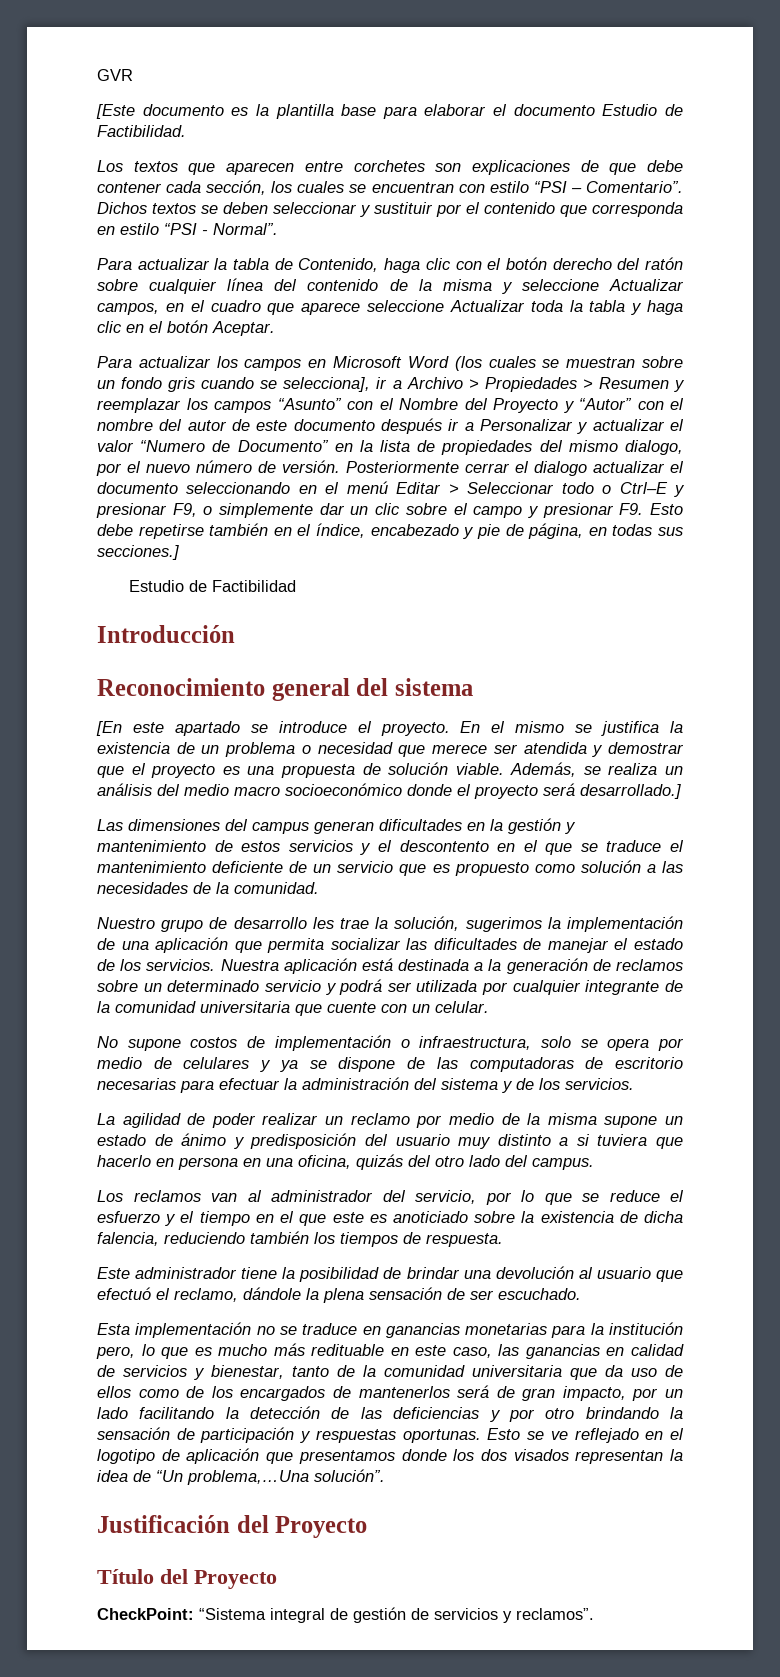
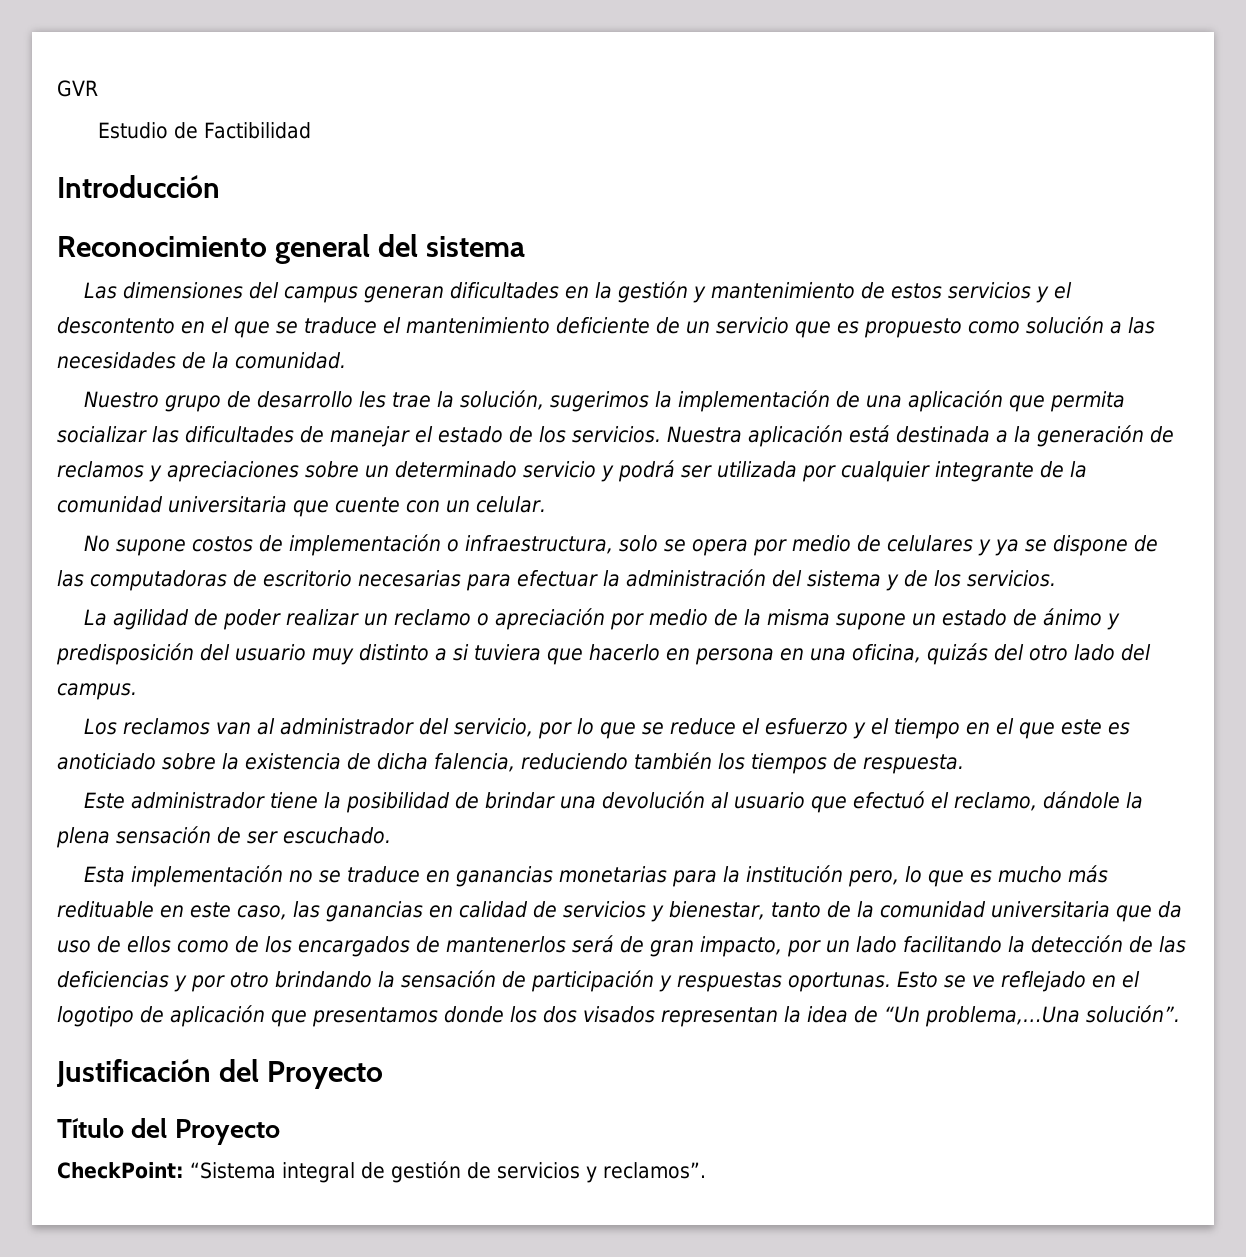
- [Este documento es la plantilla base para elaborar el documento Estudio de Factibilidad.
- Los textos que aparecen entre corchetes son explicaciones de que debe contener cada sección, los cuales se encuentran con estilo “PSI – Comentario”. Dichos textos se deben seleccionar y sustituir por el contenido que corresponda en estilo “PSI - Normal”.
- Para actualizar la tabla de Contenido, haga clic con el botón derecho del ratón sobre cualquier línea del contenido de la misma y seleccione Actualizar campos, en el cuadro que aparece seleccione Actualizar toda la tabla y haga clic en el botón Aceptar.
- Para actualizar los campos en Microsoft Word (los cuales se muestran sobre un fondo gris cuando se selecciona], ir a Archivo > Propiedades > Resumen y reemplazar los campos “Asunto” con el Nombre del Proyecto y “Autor” con el nombre del autor de este documento después ir a Personalizar y actualizar el valor “Numero de Documento” en la lista de propiedades del mismo dialogo, por el nuevo número de versión. Posteriormente cerrar el dialogo actualizar el documento seleccionando en el menú Editar > Seleccionar todo o Ctrl–E y presionar F9, o simplemente dar un clic sobre el campo y presionar F9. Esto debe repetirse también en el índice, encabezado y pie de página, en todas sus secciones.]
- [En este apartado se introduce el proyecto. En el mismo se justifica la existencia de un problema o necesidad que merece ser atendida y demostrar que el proyecto es una propuesta de solución viable. Además, se realiza un análisis del medio macro socioeconómico donde el proyecto será desarrollado.]
- Nuestra aplicación está destinada a la generación de reclamos sobre un determinado servicio y podrá ser utilizada por cualquier integrante de la comunidad universitaria que cuente con un celular.
+ Nuestra aplicación está destinada a la generación de reclamos y apreciaciones sobre un determinado servicio y podrá ser utilizada por cualquier integrante de la comunidad universitaria que cuente con un celular.
- La agilidad de poder realizar un reclamo por medio de la misma supone un estado de ánimo y predisposición del usuario muy distinto a si tuviera que hacerlo en persona en una oficina, quizás del otro lado del campus.
+ La agilidad de poder realizar un reclamo o apreciación por medio de la misma supone un estado de ánimo y predisposición del usuario muy distinto a si tuviera que hacerlo en persona en una oficina, quizás del otro lado del campus.

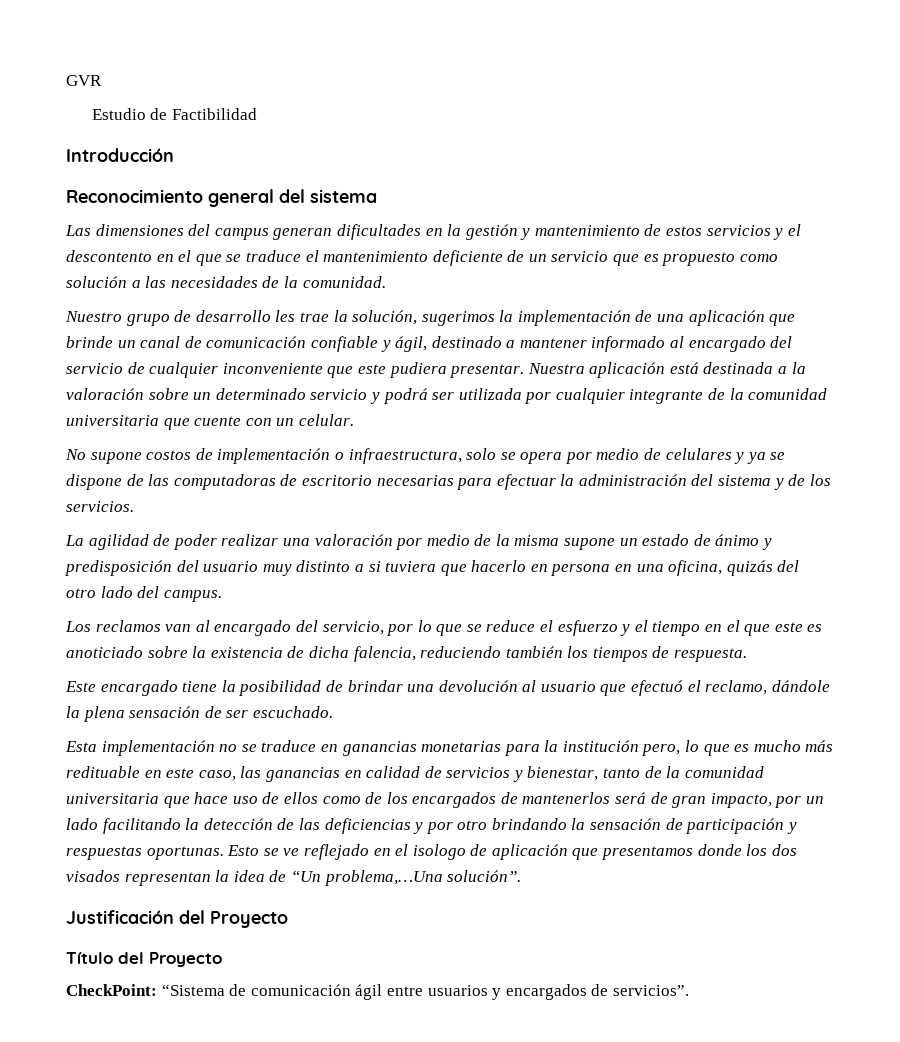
- Nuestro grupo de desarrollo les trae la solución, sugerimos la implementación de una aplicación que permita socializar las dificultades de manejar el estado de los servicios.
+ Nuestro grupo de desarrollo les trae la solución, sugerimos la implementación de una aplicación que brinde un canal de comunicación confiable y ágil, destinado a mantener informado al encargado del servicio de cualquier inconveniente que este pudiera presentar.
- Nuestra aplicación está destinada a la generación de reclamos y apreciaciones sobre un determinado servicio y podrá ser utilizada por cualquier integrante de la comunidad universitaria que cuente con un celular.
+ Nuestra aplicación está destinada a la valoración sobre un determinado servicio y podrá ser utilizada por cualquier integrante de la comunidad universitaria que cuente con un celular.
- La agilidad de poder realizar un reclamo o apreciación por medio de la misma supone un estado de ánimo y predisposición del usuario muy distinto a si tuviera que hacerlo en persona en una oficina, quizás del otro lado del campus.
+ La agilidad de poder realizar una valoración por medio de la misma supone un estado de ánimo y predisposición del usuario muy distinto a si tuviera que hacerlo en persona en una oficina, quizás del otro lado del campus.
- Los reclamos van al administrador del servicio, por lo que se reduce el esfuerzo y el tiempo en el que este es anoticiado sobre la existencia de dicha falencia, reduciendo también los tiempos de respuesta.
+ Los reclamos van al encargado del servicio, por lo que se reduce el esfuerzo y el tiempo en el que este es anoticiado sobre la existencia de dicha falencia, reduciendo también los tiempos de respuesta.
- Este administrador tiene la posibilidad de brindar una devolución al usuario que efectuó el reclamo, dándole la plena sensación de ser escuchado.
+ Este encargado tiene la posibilidad de brindar una devolución al usuario que efectuó el reclamo, dándole la plena sensación de ser escuchado.
- Esta implementación no se traduce en ganancias monetarias para la institución pero, lo que es mucho más redituable en este caso, las ganancias en calidad de servicios y bienestar, tanto de la comunidad universitaria que da uso de ellos como de los encargados de mantenerlos será de gran impacto, por un lado facilitando la detección de las deficiencias y por otro brindando la sensación de participación y respuestas oportunas.
+ Esta implementación no se traduce en ganancias monetarias para la institución pero, lo que es mucho más redituable en este caso, las ganancias en calidad de servicios y bienestar, tanto de la comunidad universitaria que hace uso de ellos como de los encargados de mantenerlos será de gran impacto, por un lado facilitando la detección de las deficiencias y por otro brindando la sensación de participación y respuestas oportunas.
- Esto se ve reflejado en el logotipo de aplicación que presentamos donde los dos visados representan la idea de “Un problema,…Una solución”.
+ Esto se ve reflejado en el isologo de aplicación que presentamos donde los dos visados representan la idea de “Un problema,…Una solución”.
- CheckPoint: “Sistema integral de gestión de servicios y reclamos”.
+ CheckPoint: “Sistema de comunicación ágil entre usuarios y encargados de servicios”.

